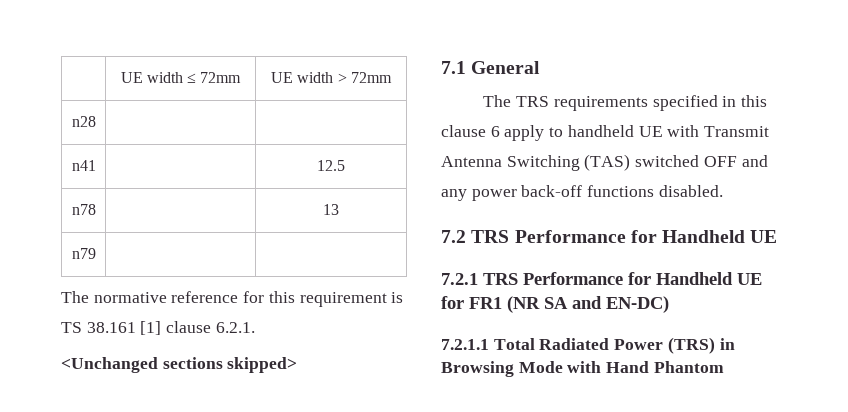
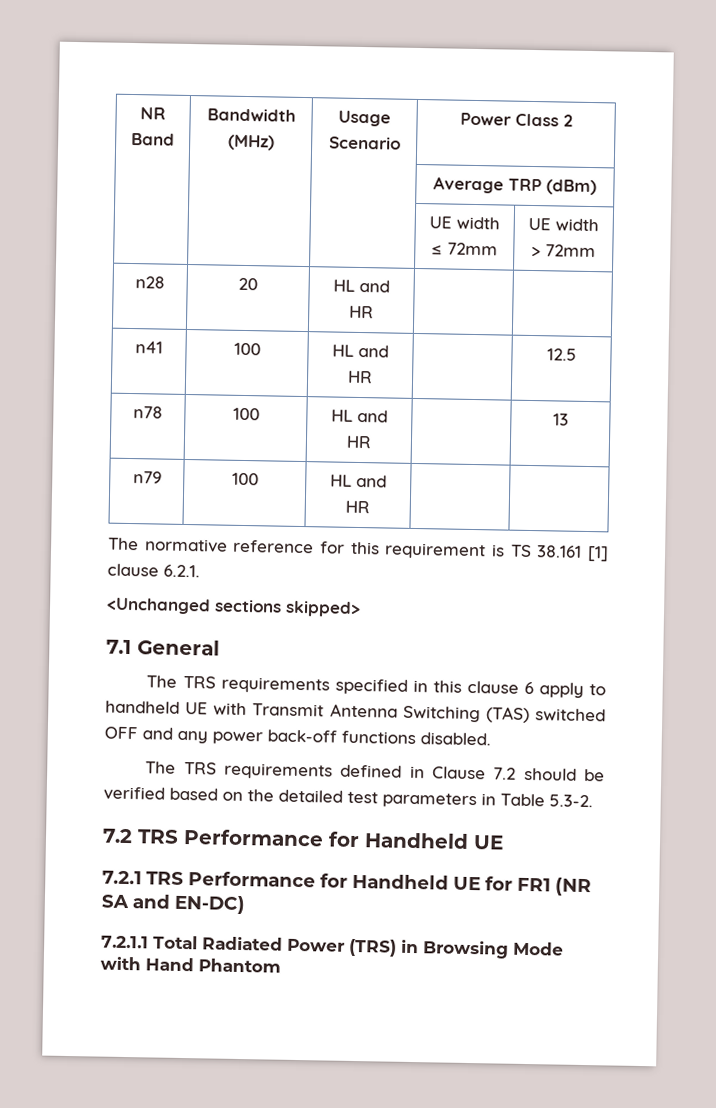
- | UE width ≤ 72mm | UE width > 72mm
+ NR Band | Bandwidth (MHz) | Usage Scenario | Power Class 2
+ | | | Average TRP (dBm)
+ | | | UE width ≤ 72mm | UE width > 72mm
- n28 | |
- n41 | | 12.5
- n78 | | 13
- n79 | |
+ n28 | 20 | HL and HR | |
+ n41 | 100 | HL and HR | | 12.5
+ n78 | 100 | HL and HR | | 13
+ n79 | 100 | HL and HR | |
+ The TRS requirements defined in Clause 7.2 should be verified based on the detailed test parameters in Table 5.3-2.

